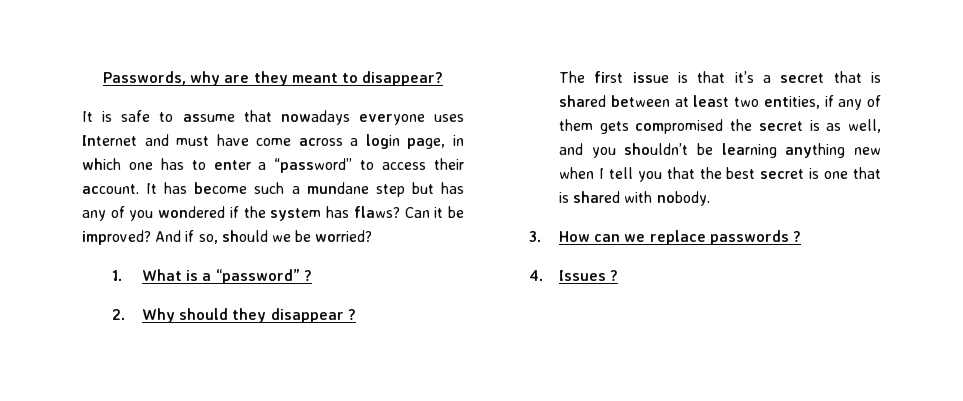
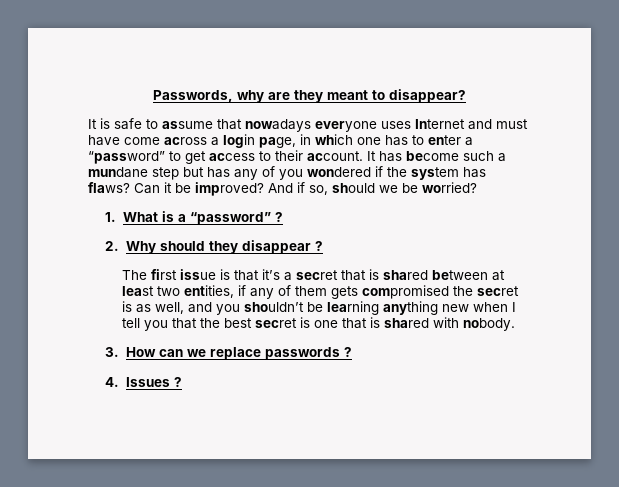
- It is safe to assume that nowadays everyone uses Internet and must have come across a login page, in which one has to enter a “password” to access their account.
+ It is safe to assume that nowadays everyone uses Internet and must have come across a login page, in which one has to enter a “password” to get access to their account.

